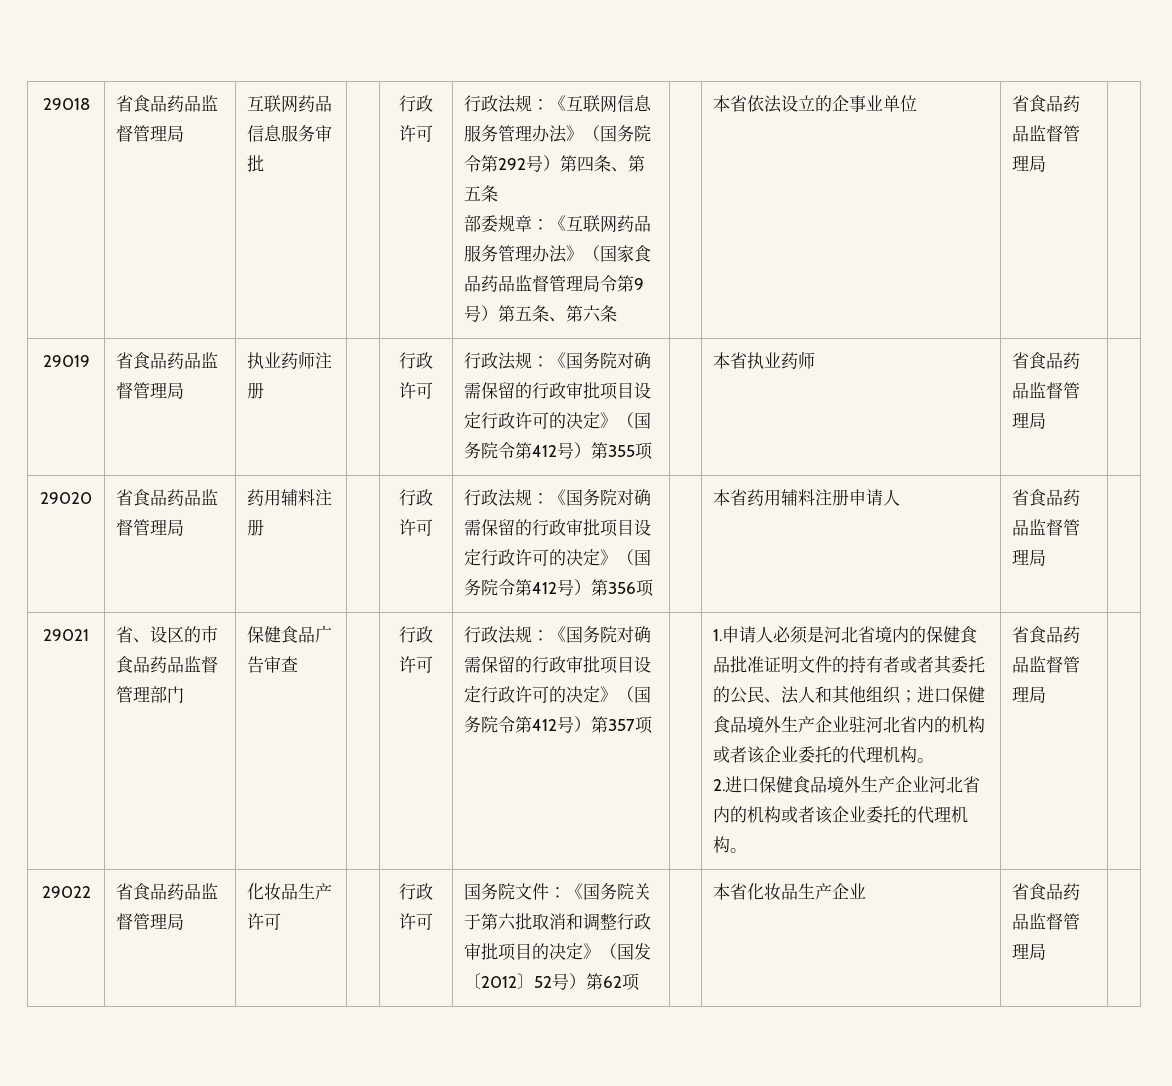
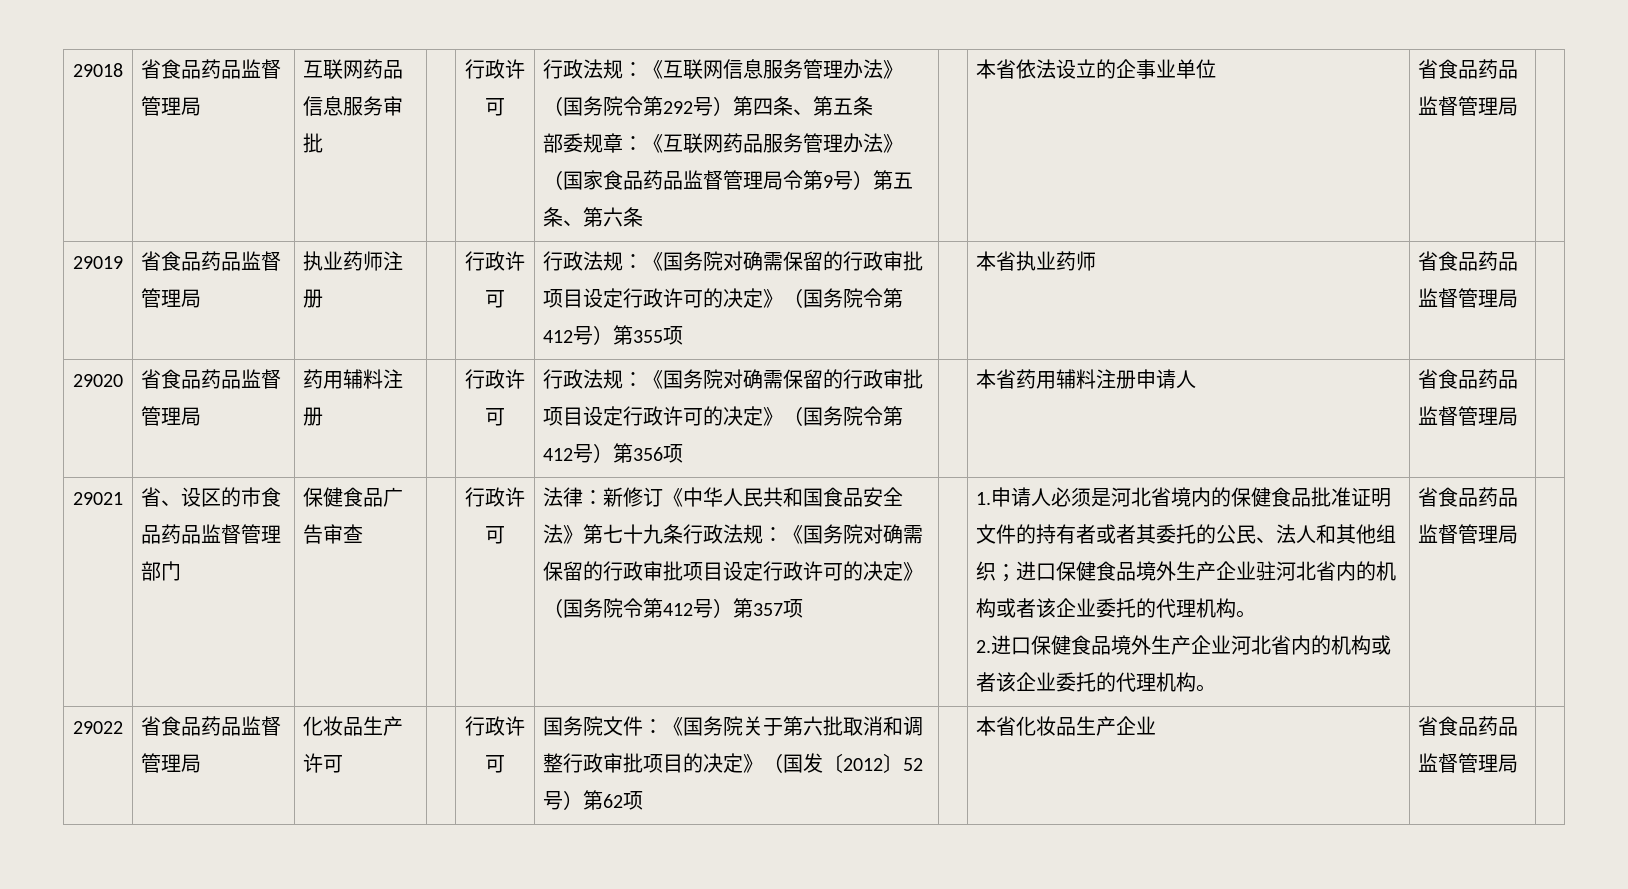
- 行政法规：《国务院对确需保留的行政审批项目设定行政许可的决定》（国务院令第412号）第357项
+ 法律：新修订《中华人民共和国食品安全法》第七十九条行政法规：《国务院对确需保留的行政审批项目设定行政许可的决定》（国务院令第412号）第357项

